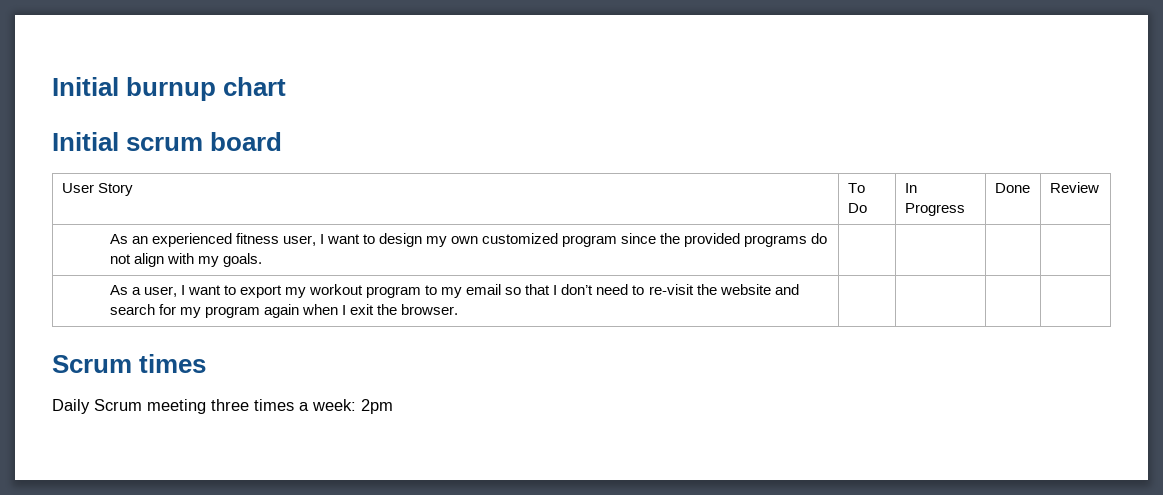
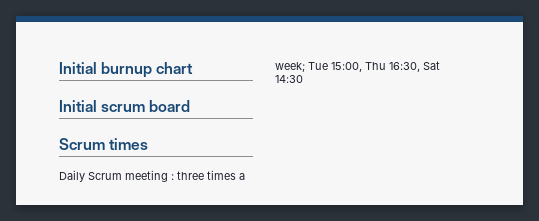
- User Story | To Do | In Progress | Done | Review
- As an experienced fitness user, I want to design my own customized program since the provided programs do not align with my goals. | | | |
- As a user, I want to export my workout program to my email so that I don’t need to re-visit the website and search for my program again when I exit the browser. | | | |
- Daily Scrum meeting three times a week: 2pm
+ Daily Scrum meeting : three times a week; Tue 15:00, Thu 16:30, Sat 14:30

